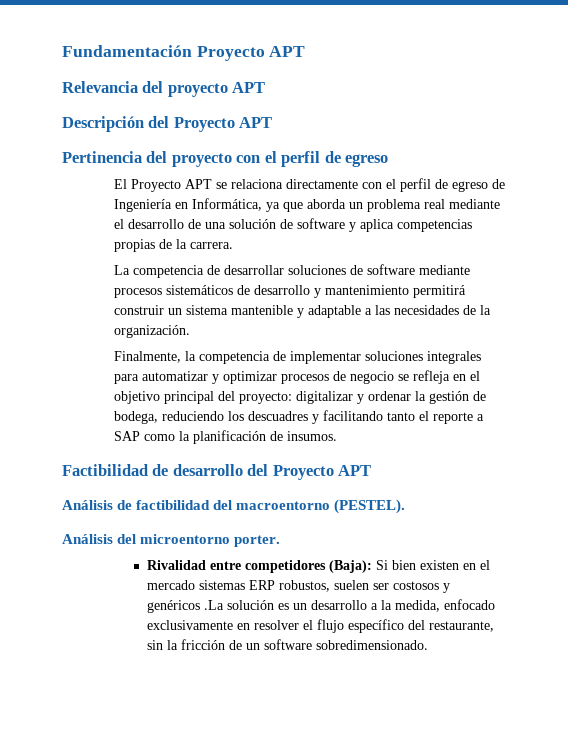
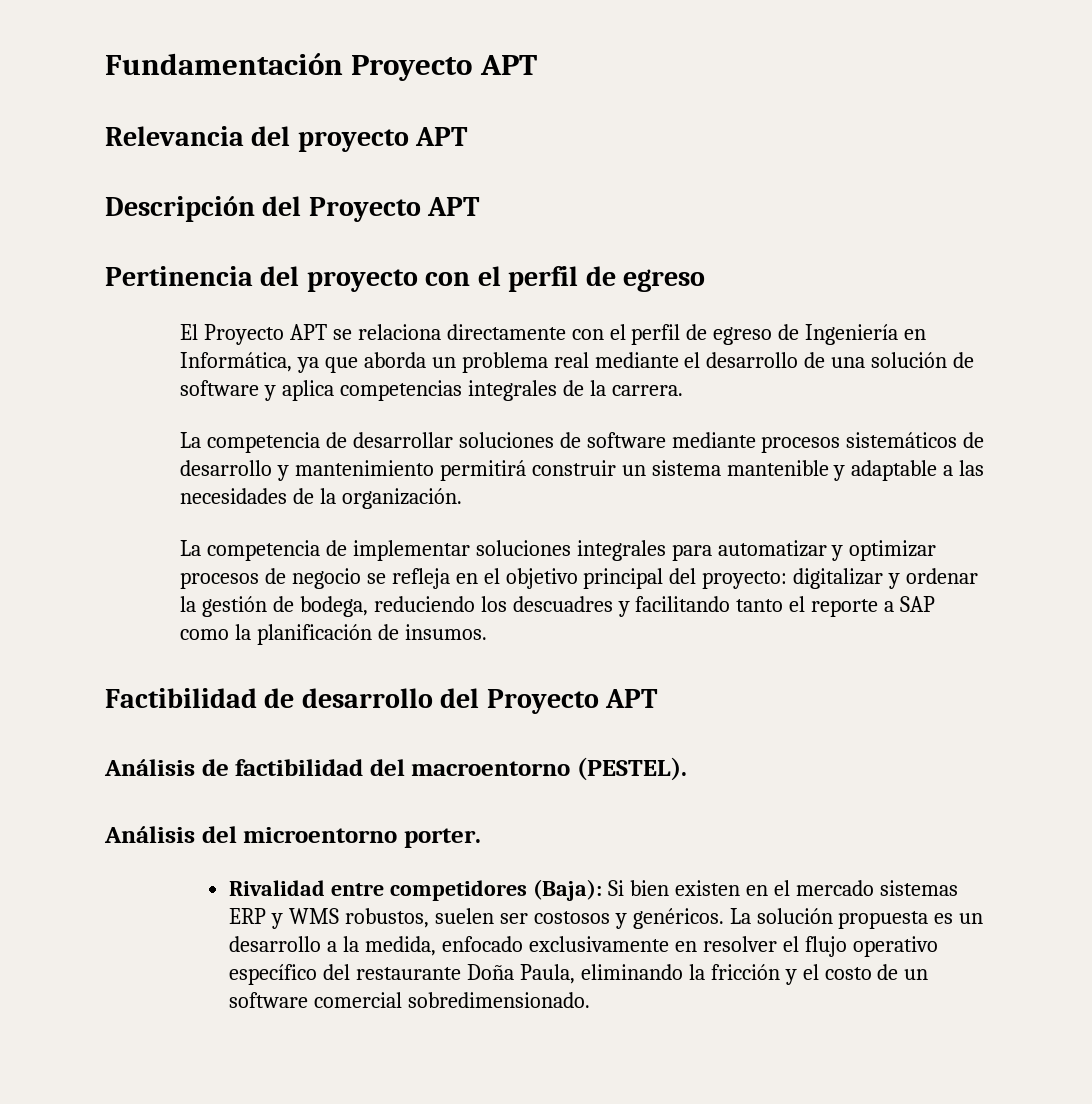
- El Proyecto APT se relaciona directamente con el perfil de egreso de Ingeniería en Informática, ya que aborda un problema real mediante el desarrollo de una solución de software y aplica competencias propias de la carrera.
+ El Proyecto APT se relaciona directamente con el perfil de egreso de Ingeniería en Informática, ya que aborda un problema real mediante el desarrollo de una solución de software y aplica competencias integrales de la carrera.
- Finalmente, la competencia de implementar soluciones integrales para automatizar y optimizar procesos de negocio se refleja en el objetivo principal del proyecto: digitalizar y ordenar la gestión de bodega, reduciendo los descuadres y facilitando tanto el reporte a SAP como la planificación de insumos.
+ La competencia de implementar soluciones integrales para automatizar y optimizar procesos de negocio se refleja en el objetivo principal del proyecto: digitalizar y ordenar la gestión de bodega, reduciendo los descuadres y facilitando tanto el reporte a SAP como la planificación de insumos.
- Rivalidad entre competidores (Baja): Si bien existen en el mercado sistemas ERP robustos, suelen ser costosos y genéricos .La solución es un desarrollo a la medida, enfocado exclusivamente en resolver el flujo específico del restaurante, sin la fricción de un software sobredimensionado.
+ Rivalidad entre competidores (Baja): Si bien existen en el mercado sistemas ERP y WMS robustos, suelen ser costosos y genéricos. La solución propuesta es un desarrollo a la medida, enfocado exclusivamente en resolver el flujo operativo específico del restaurante Doña Paula, eliminando la fricción y el costo de un software comercial sobredimensionado.

